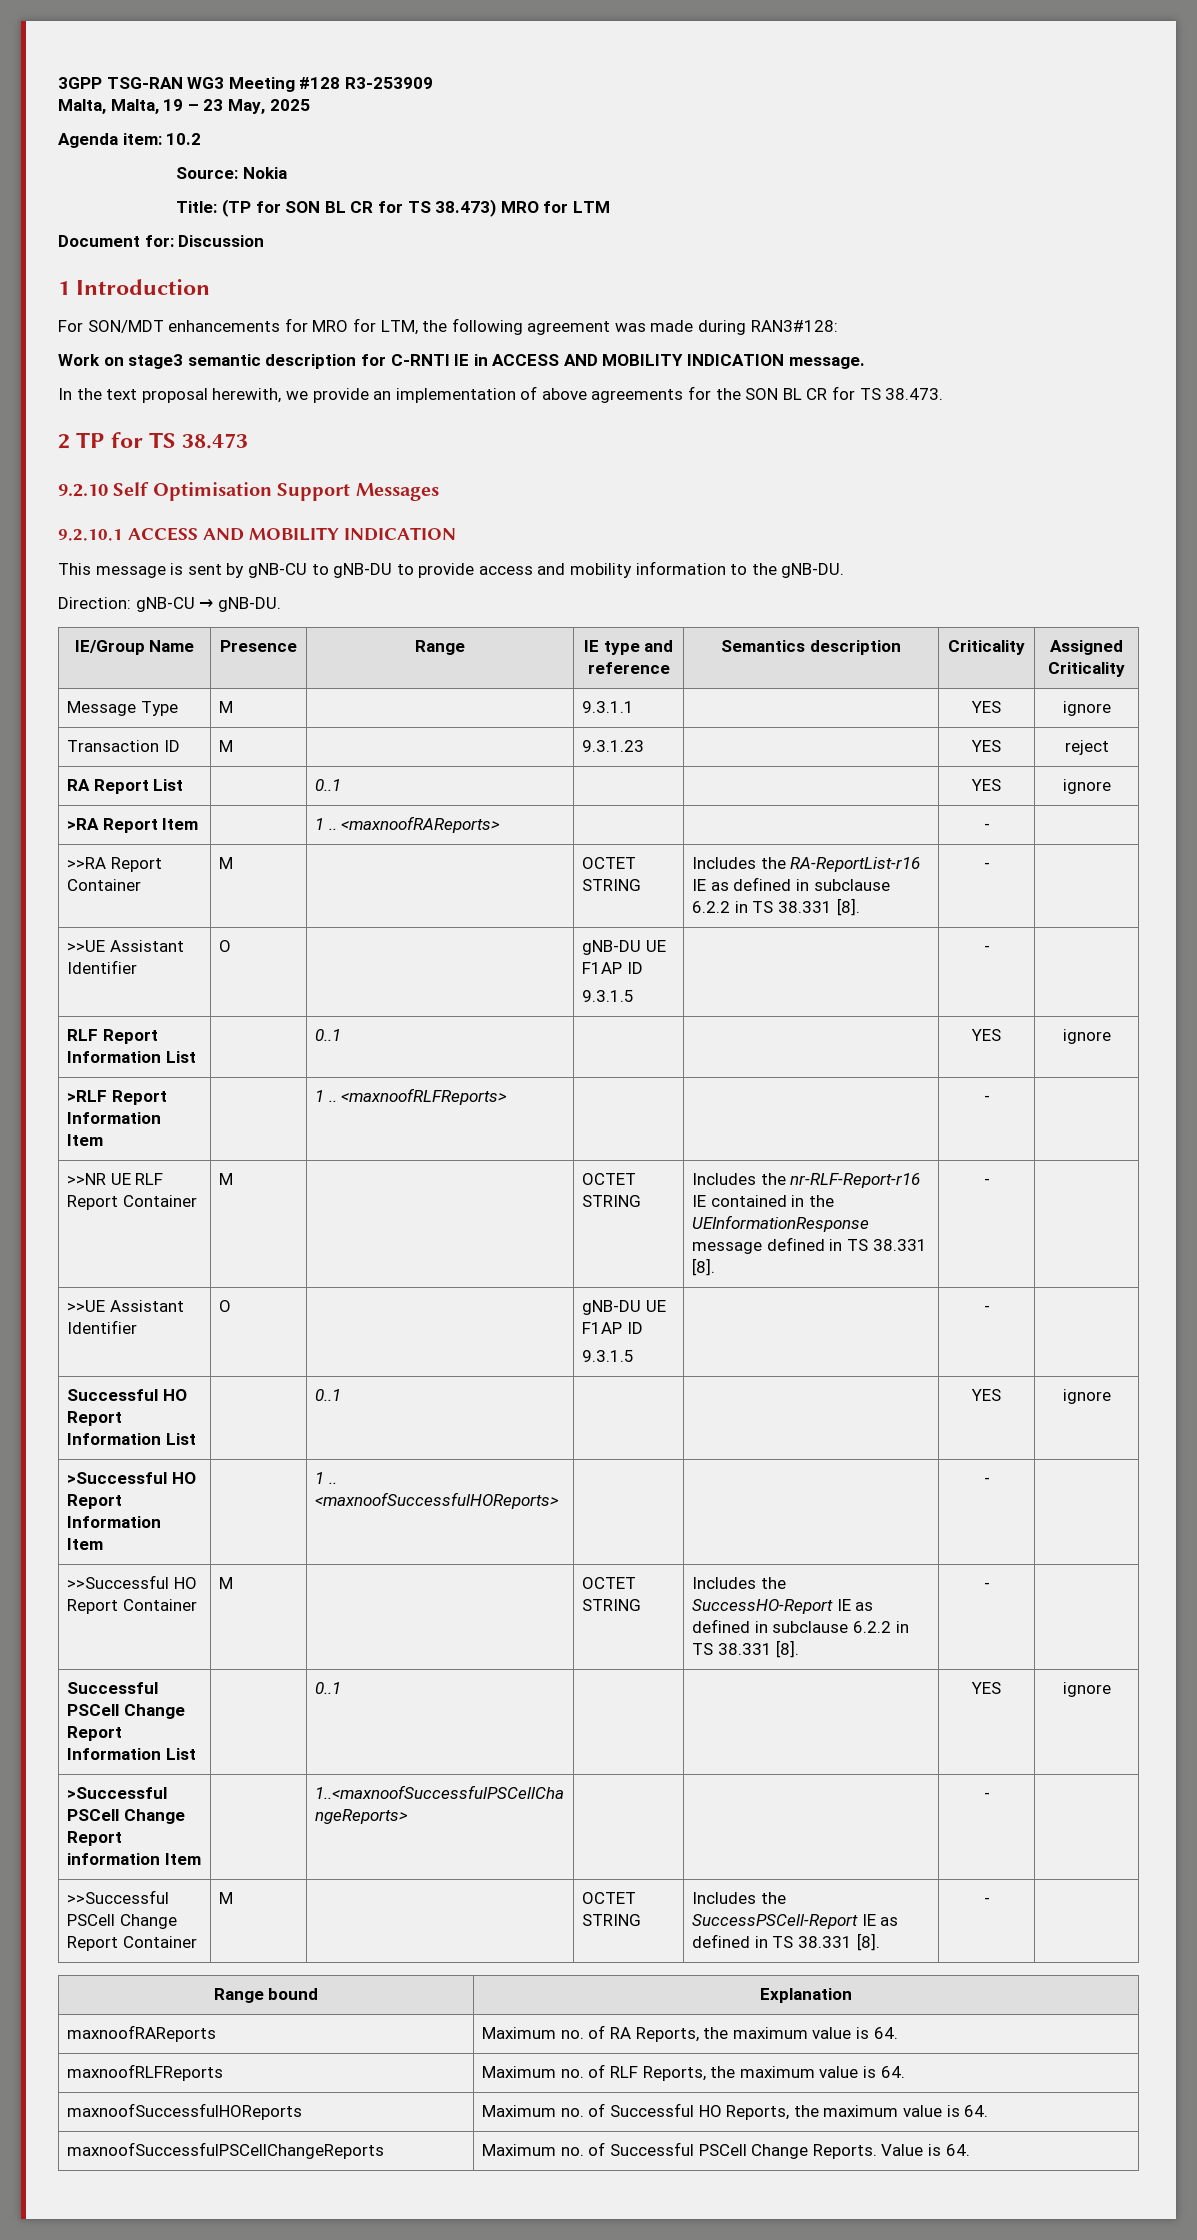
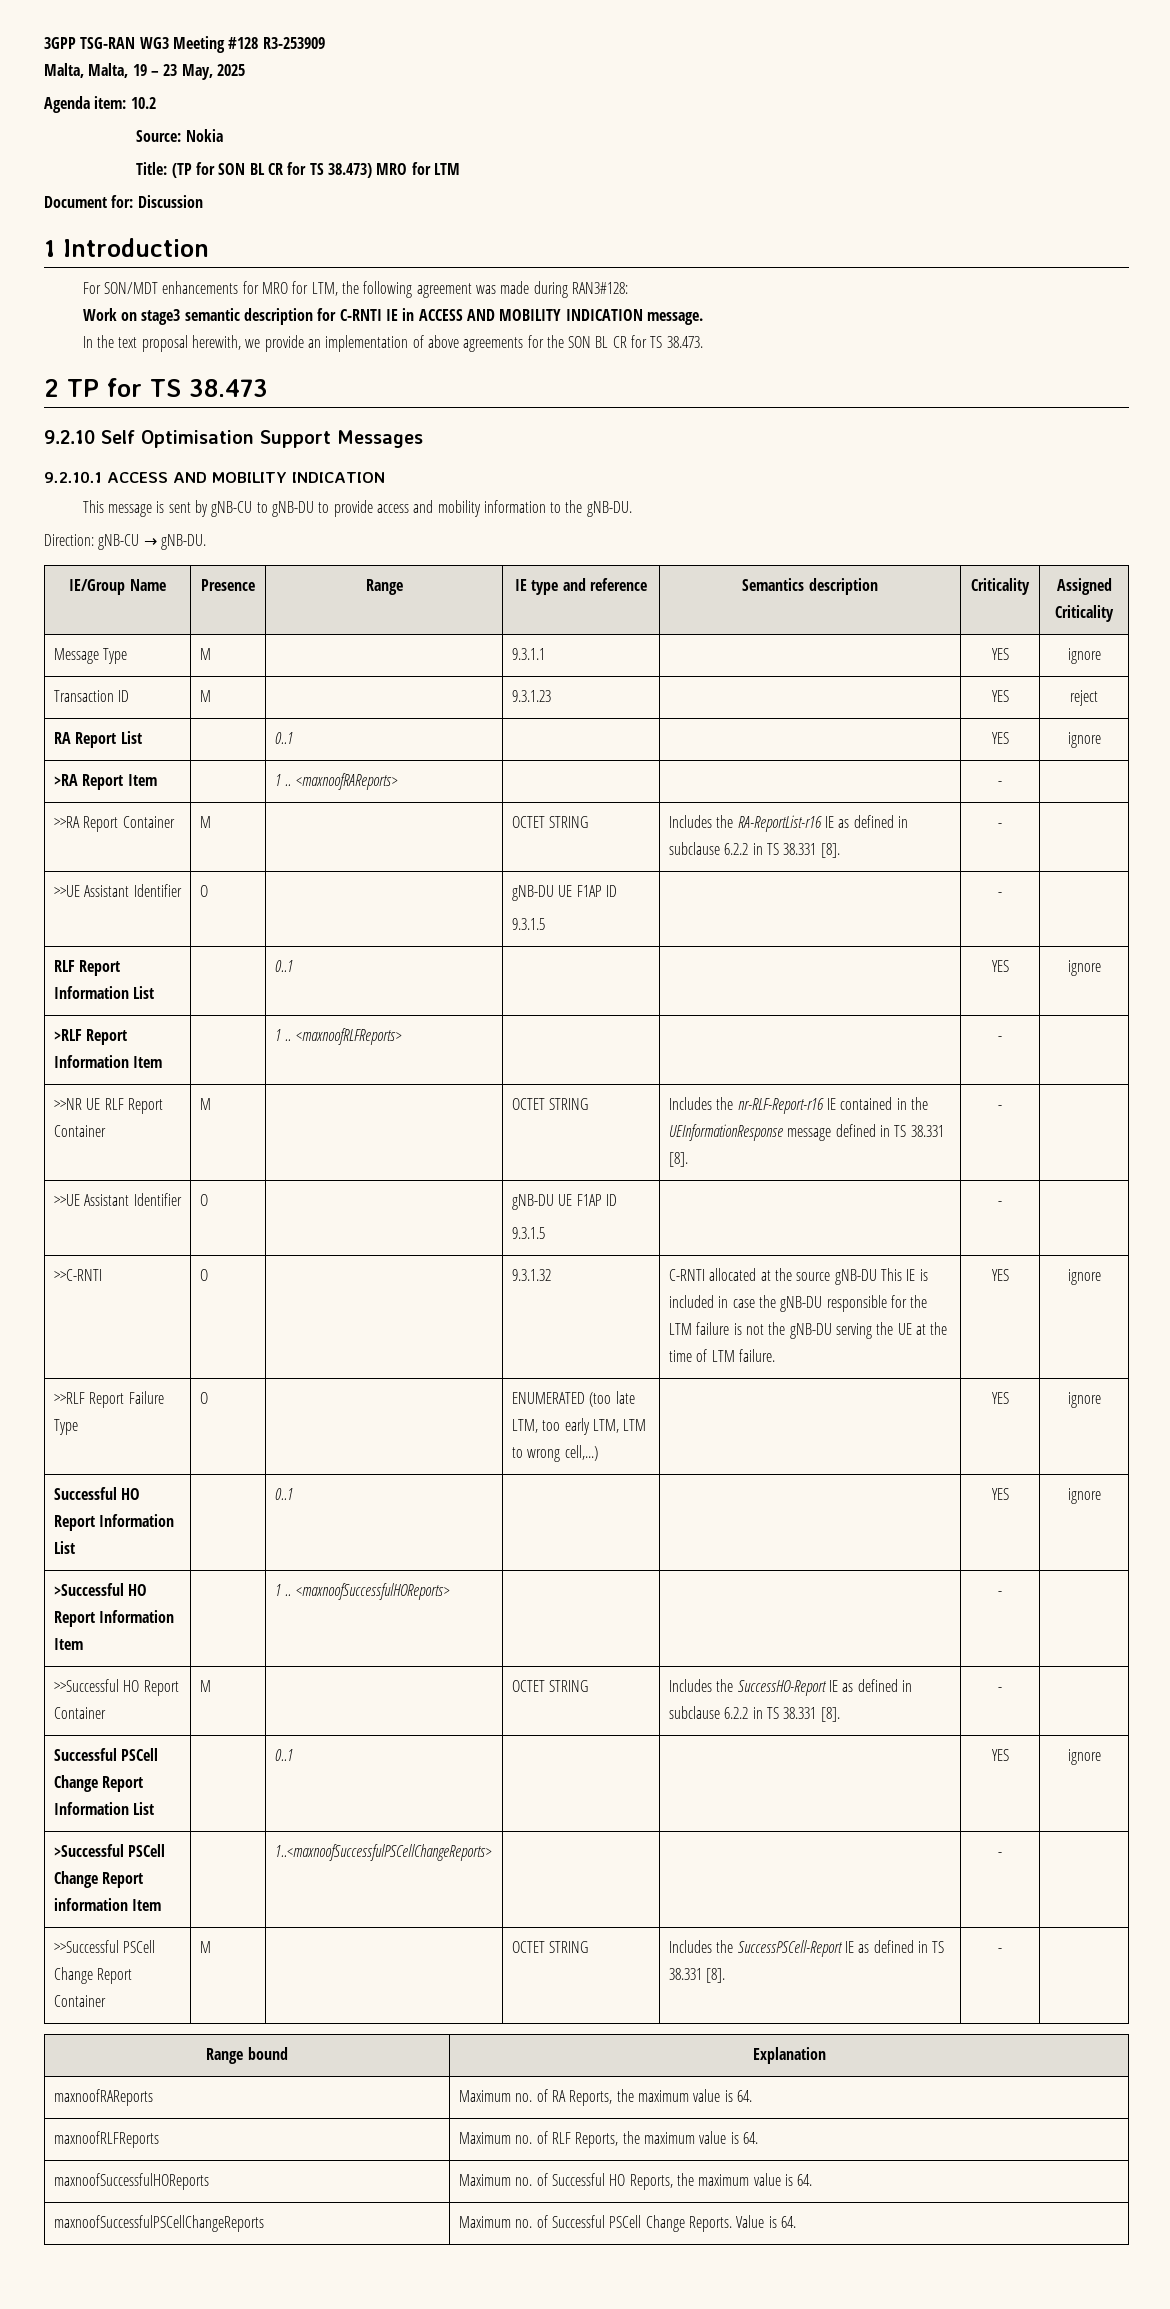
+ >>C-RNTI | O | | 9.3.1.32 | C-RNTI allocated at the source gNB-DU This IE is included in case the gNB-DU responsible for the LTM failure is not the gNB-DU serving the UE at the time of LTM failure. | YES | ignore
+ >>RLF Report Failure Type | O | | ENUMERATED (too late LTM, too early LTM, LTM to wrong cell,...) | | YES | ignore

